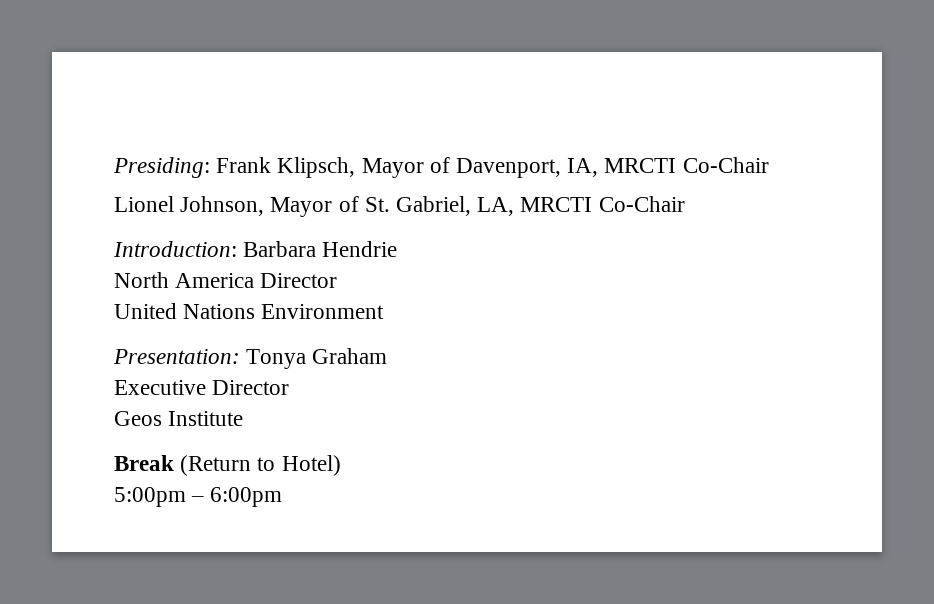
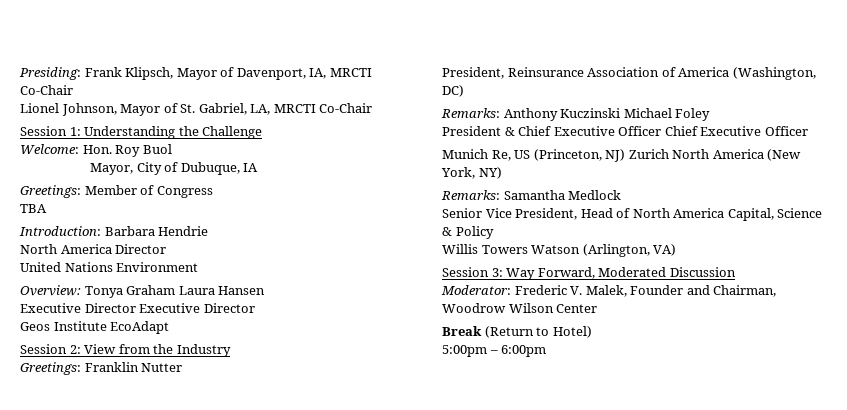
+ Session 1: Understanding the Challenge
+ Welcome: Hon. Roy Buol
+ Mayor, City of Dubuque, IA
+ Greetings: Member of Congress
+ TBA
- Presentation: Tonya Graham
- Executive Director
+ Overview: Tonya Graham Laura Hansen
+ Executive Director Executive Director
- Geos Institute
+ Geos Institute EcoAdapt
+ Session 2: View from the Industry
+ Greetings: Franklin Nutter
+ President, Reinsurance Association of America (Washington, DC)
+ Remarks: Anthony Kuczinski Michael Foley
+ President & Chief Executive Officer Chief Executive Officer
+ Munich Re, US (Princeton, NJ) Zurich North America (New York, NY)
+ Remarks: Samantha Medlock
+ Senior Vice President, Head of North America Capital, Science & Policy
+ Willis Towers Watson (Arlington, VA)
+ Session 3: Way Forward, Moderated Discussion
+ Moderator: Frederic V. Malek, Founder and Chairman, Woodrow Wilson Center

